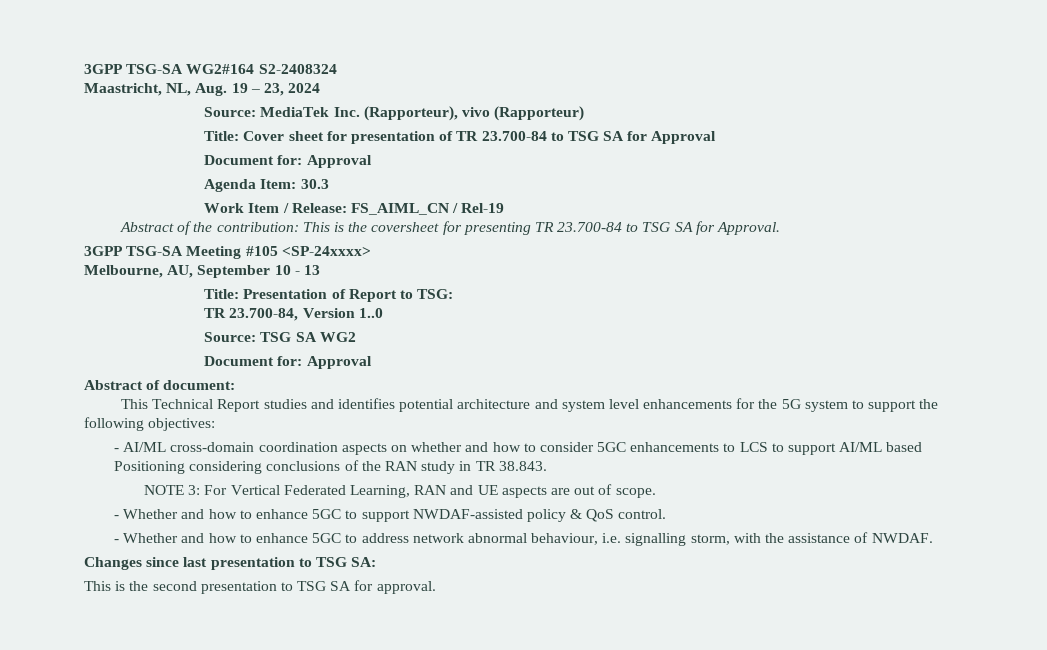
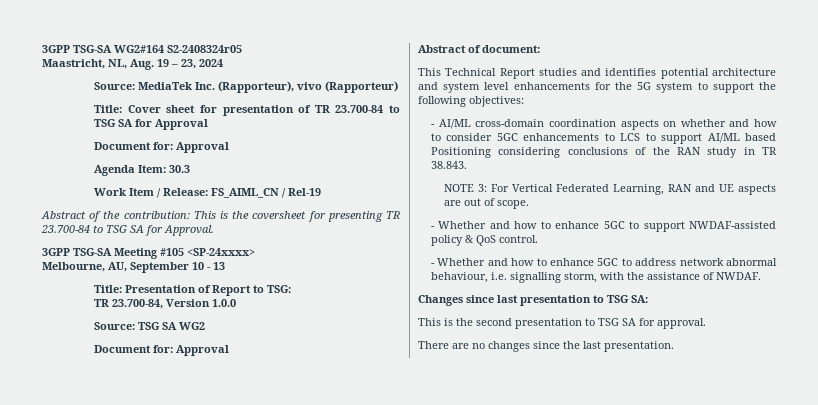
- 3GPP TSG-SA WG2#164 S2-2408324
+ 3GPP TSG-SA WG2#164 S2-2408324r05
- TR 23.700-84, Version 1..0
+ TR 23.700-84, Version 1.0.0
+ There are no changes since the last presentation.

